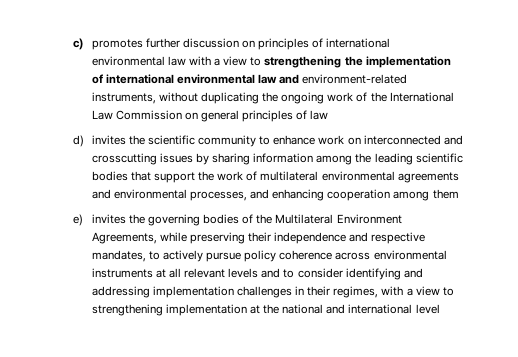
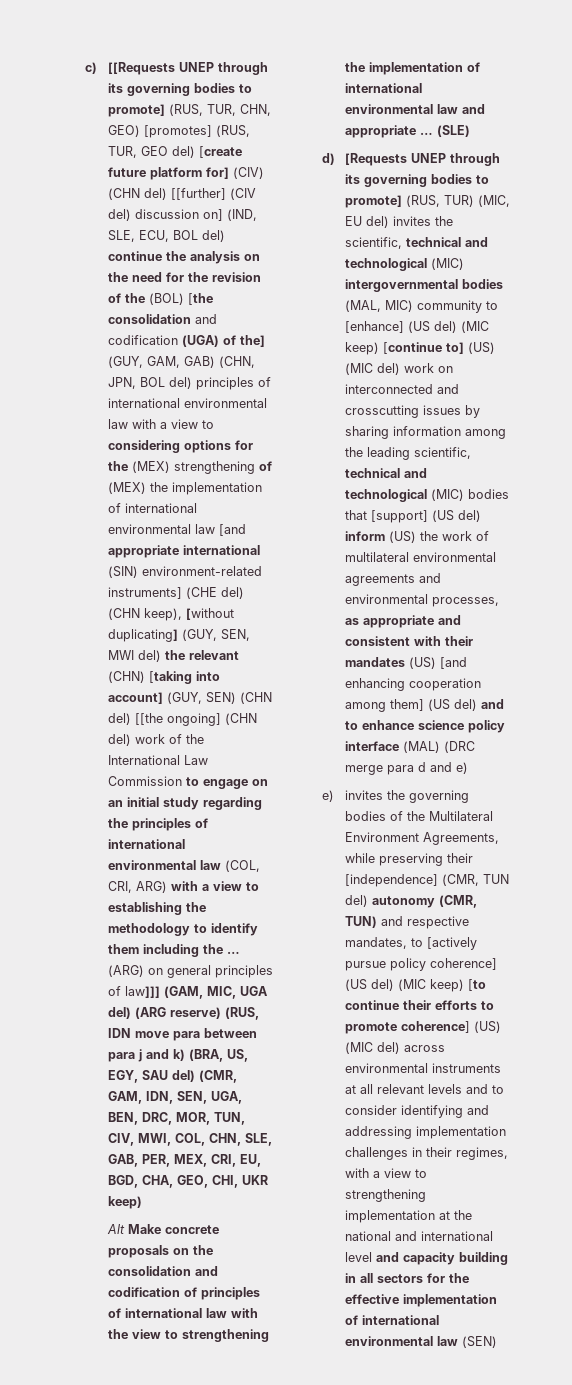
- c) promotes further discussion on principles of international environmental law with a view to strengthening the implementation of international environmental law and environment-related instruments, without duplicating the ongoing work of the International Law Commission on general principles of law
- d) invites the scientific community to enhance work on interconnected and crosscutting issues by sharing information among the leading scientific bodies that support the work of multilateral environmental agreements and environmental processes, and enhancing cooperation among them
+ c) [[Requests UNEP through its governing bodies to promote] (RUS, TUR, CHN, GEO) [promotes] (RUS, TUR, GEO del) [create future platform for] (CIV) (CHN del) [[further] (CIV del) discussion on] (IND, SLE, ECU, BOL del) continue the analysis on the need for the revision of the (BOL) [the consolidation and codification (UGA) of the] (GUY, GAM, GAB) (CHN, JPN, BOL del) principles of international environmental law with a view to considering options for the (MEX) strengthening of (MEX) the implementation of international environmental law [and appropriate international (SIN) environment-related instruments] (CHE del) (CHN keep), [without duplicating] (GUY, SEN, MWI del) the relevant (CHN) [taking into account] (GUY, SEN) (CHN del) [[the ongoing] (CHN del) work of the International Law Commission to engage on an initial study regarding the principles of international environmental law (COL, CRI, ARG) with a view to establishing the methodology to identify them including the … (ARG) on general principles of law]]] (GAM, MIC, UGA del) (ARG reserve) (RUS, IDN move para between para j and k) (BRA, US, EGY, SAU del) (CMR, GAM, IDN, SEN, UGA, BEN, DRC, MOR, TUN, CIV, MWI, COL, CHN, SLE, GAB, PER, MEX, CRI, EU, BGD, CHA, GEO, CHI, UKR keep)
+ Alt Make concrete proposals on the consolidation and codification of principles of international law with the view to strengthening the implementation of international environmental law and appropriate … (SLE)
+ d) [Requests UNEP through its governing bodies to promote] (RUS, TUR) (MIC, EU del) invites the scientific, technical and technological (MIC) intergovernmental bodies (MAL, MIC) community to [enhance] (US del) (MIC keep) [continue to] (US) (MIC del) work on interconnected and crosscutting issues by sharing information among the leading scientific, technical and technological (MIC) bodies that [support] (US del) inform (US) the work of multilateral environmental agreements and environmental processes, as appropriate and consistent with their mandates (US) [and enhancing cooperation among them] (US del) and to enhance science policy interface (MAL) (DRC merge para d and e)
- e) invites the governing bodies of the Multilateral Environment Agreements, while preserving their independence and respective mandates, to actively pursue policy coherence across environmental instruments at all relevant levels and to consider identifying and addressing implementation challenges in their regimes, with a view to strengthening implementation at the national and international level
+ e) invites the governing bodies of the Multilateral Environment Agreements, while preserving their [independence] (CMR, TUN del) autonomy (CMR, TUN) and respective mandates, to [actively pursue policy coherence] (US del) (MIC keep) [to continue their efforts to promote coherence] (US) (MIC del) across environmental instruments at all relevant levels and to consider identifying and addressing implementation challenges in their regimes, with a view to strengthening implementation at the national and international level and capacity building in all sectors for the effective implementation of international environmental law (SEN)

